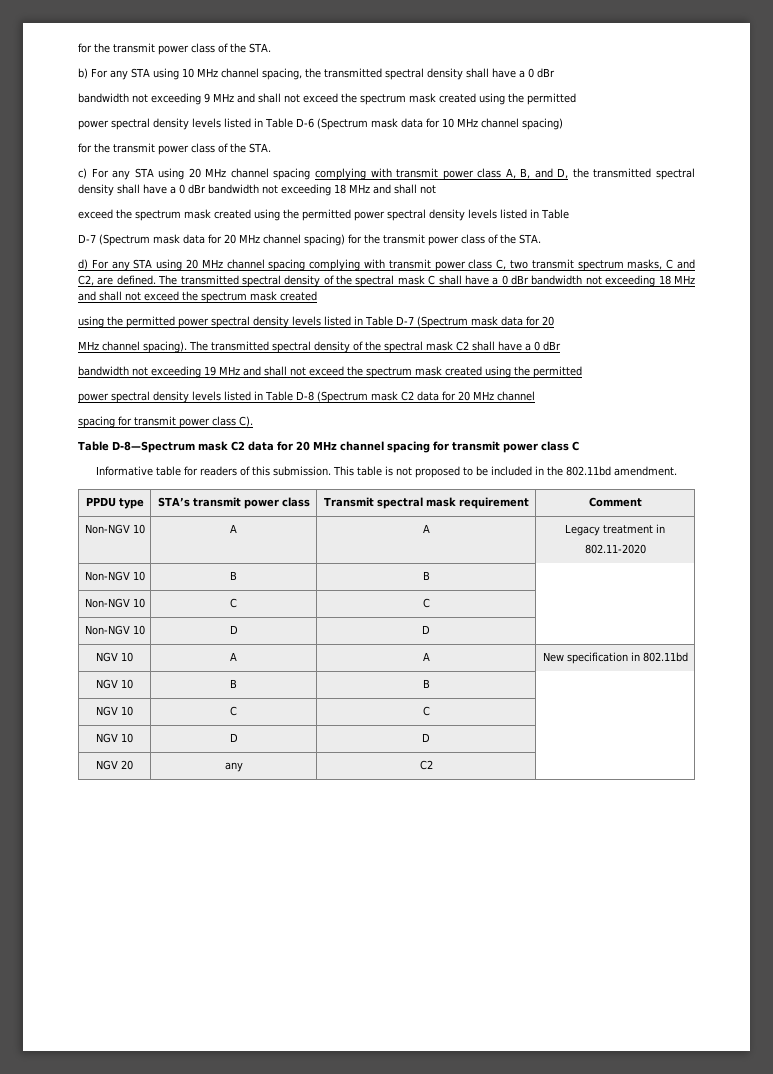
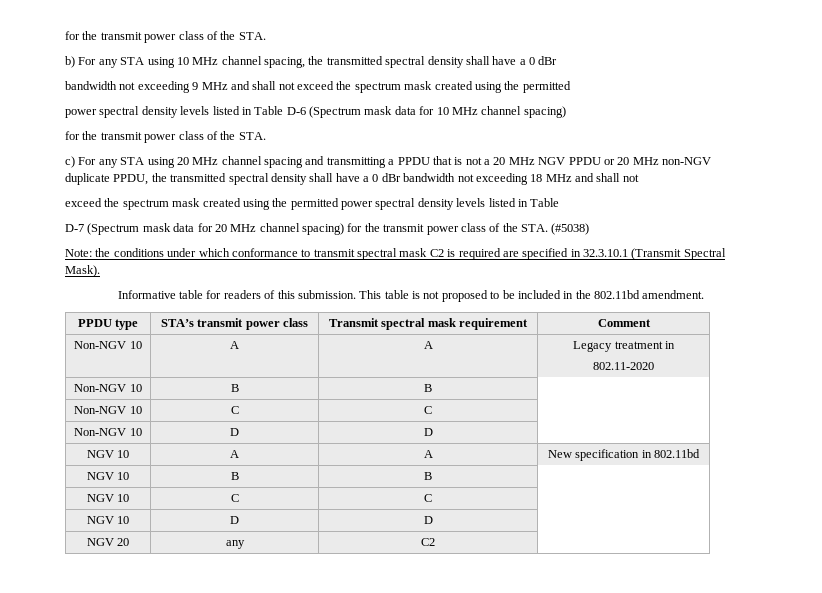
- c) For any STA using 20 MHz channel spacing complying with transmit power class A, B, and D, the transmitted spectral density shall have a 0 dBr bandwidth not exceeding 18 MHz and shall not
+ c) For any STA using 20 MHz channel spacing and transmitting a PPDU that is not a 20 MHz NGV PPDU or 20 MHz non-NGV duplicate PPDU, the transmitted spectral density shall have a 0 dBr bandwidth not exceeding 18 MHz and shall not
- D-7 (Spectrum mask data for 20 MHz channel spacing) for the transmit power class of the STA.
- d) For any STA using 20 MHz channel spacing complying with transmit power class C, two transmit spectrum masks, C and C2, are defined. The transmitted spectral density of the spectral mask C shall have a 0 dBr bandwidth not exceeding 18 MHz and shall not exceed the spectrum mask created
- using the permitted power spectral density levels listed in Table D-7 (Spectrum mask data for 20
- MHz channel spacing). The transmitted spectral density of the spectral mask C2 shall have a 0 dBr
- bandwidth not exceeding 19 MHz and shall not exceed the spectrum mask created using the permitted
- power spectral density levels listed in Table D-8 (Spectrum mask C2 data for 20 MHz channel
- spacing for transmit power class C).
- Table D-8—Spectrum mask C2 data for 20 MHz channel spacing for transmit power class C
+ D-7 (Spectrum mask data for 20 MHz channel spacing) for the transmit power class of the STA. (#5038)
+ Note: the conditions under which conformance to transmit spectral mask C2 is required are specified in 32.3.10.1 (Transmit Spectral Mask).

